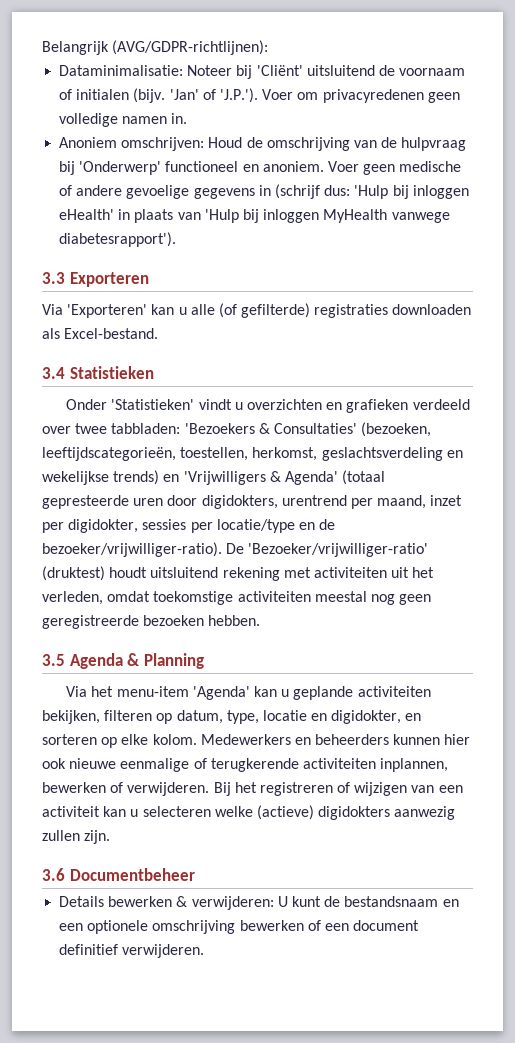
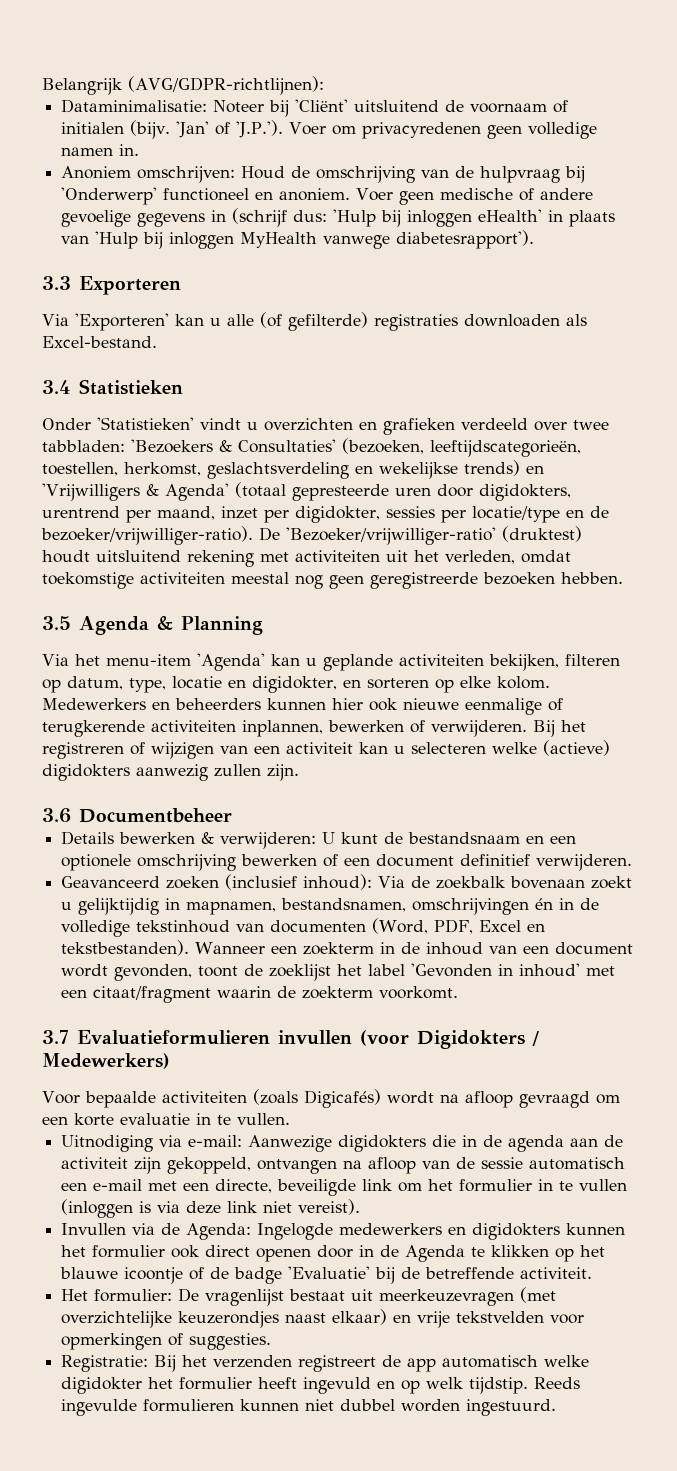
+ Geavanceerd zoeken (inclusief inhoud): Via de zoekbalk bovenaan zoekt u gelijktijdig in mapnamen, bestandsnamen, omschrijvingen én in de volledige tekstinhoud van documenten (Word, PDF, Excel en tekstbestanden). Wanneer een zoekterm in de inhoud van een document wordt gevonden, toont de zoeklijst het label 'Gevonden in inhoud' met een citaat/fragment waarin de zoekterm voorkomt.
+ 3.7 Evaluatieformulieren invullen (voor Digidokters / Medewerkers)
+ Voor bepaalde activiteiten (zoals Digicafés) wordt na afloop gevraagd om een korte evaluatie in te vullen.
+ Uitnodiging via e-mail: Aanwezige digidokters die in de agenda aan de activiteit zijn gekoppeld, ontvangen na afloop van de sessie automatisch een e-mail met een directe, beveiligde link om het formulier in te vullen (inloggen is via deze link niet vereist).
+ Invullen via de Agenda: Ingelogde medewerkers en digidokters kunnen het formulier ook direct openen door in de Agenda te klikken op het blauwe icoontje of de badge 'Evaluatie' bij de betreffende activiteit.
+ Het formulier: De vragenlijst bestaat uit meerkeuzevragen (met overzichtelijke keuzerondjes naast elkaar) en vrije tekstvelden voor opmerkingen of suggesties.
+ Registratie: Bij het verzenden registreert de app automatisch welke digidokter het formulier heeft ingevuld en op welk tijdstip. Reeds ingevulde formulieren kunnen niet dubbel worden ingestuurd.

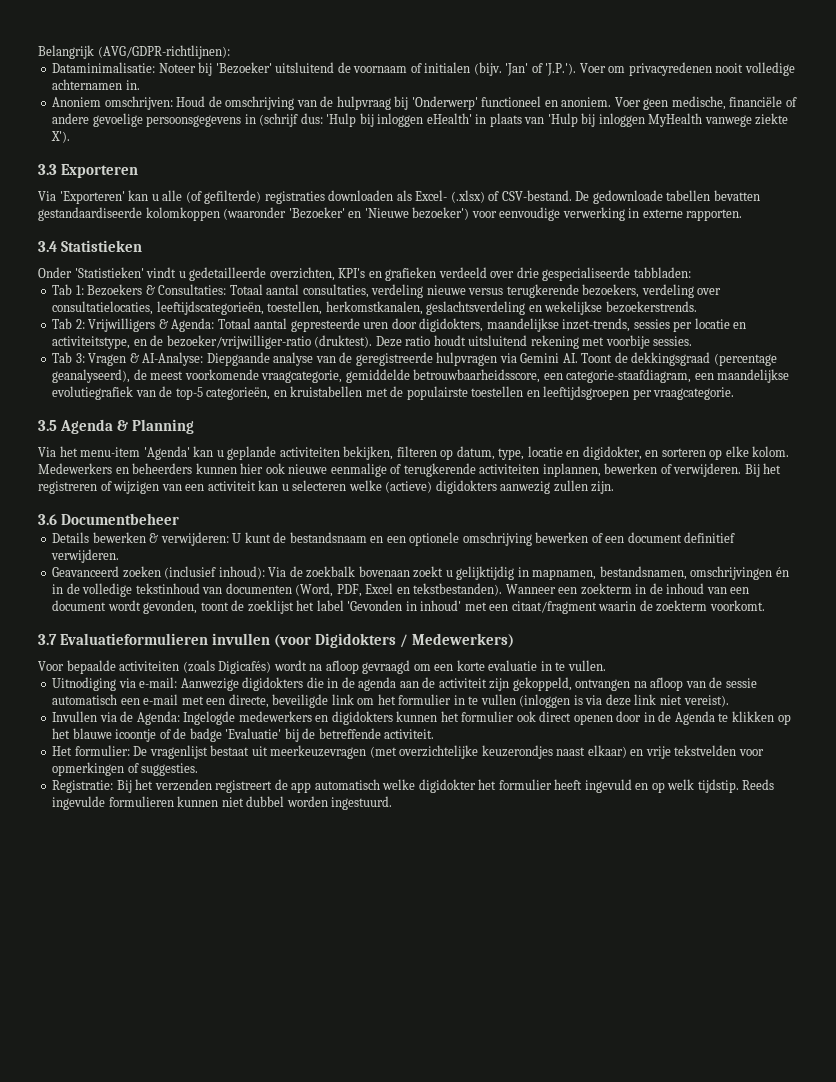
- Dataminimalisatie: Noteer bij 'Cliënt' uitsluitend de voornaam of initialen (bijv.
+ Dataminimalisatie: Noteer bij 'Bezoeker' uitsluitend de voornaam of initialen (bijv.
- 'Jan' of 'J.P.'). Voer om privacyredenen geen volledige namen in.
+ 'Jan' of 'J.P.'). Voer om privacyredenen nooit volledige achternamen in.
- Voer geen medische of andere gevoelige gegevens in (schrijf dus: 'Hulp bij inloggen eHealth' in plaats van 'Hulp bij inloggen MyHealth vanwege diabetesrapport').
+ Voer geen medische, financiële of andere gevoelige persoonsgegevens in (schrijf dus: 'Hulp bij inloggen eHealth' in plaats van 'Hulp bij inloggen MyHealth vanwege ziekte X').
- Via 'Exporteren' kan u alle (of gefilterde) registraties downloaden als Excel-bestand.
+ Via 'Exporteren' kan u alle (of gefilterde) registraties downloaden als Excel- (.xlsx) of CSV-bestand. De gedownloade tabellen bevatten gestandaardiseerde kolomkoppen (waaronder 'Bezoeker' en 'Nieuwe bezoeker') voor eenvoudige verwerking in externe rapporten.
- Onder 'Statistieken' vindt u overzichten en grafieken verdeeld over twee tabbladen: 'Bezoekers & Consultaties' (bezoeken, leeftijdscategorieën, toestellen, herkomst, geslachtsverdeling en wekelijkse trends) en 'Vrijwilligers & Agenda' (totaal gepresteerde uren door digidokters, urentrend per maand, inzet per digidokter, sessies per locatie/type en de bezoeker/vrijwilliger-ratio). De 'Bezoeker/vrijwilliger-ratio' (druktest) houdt uitsluitend rekening met activiteiten uit het verleden, omdat toekomstige activiteiten meestal nog geen geregistreerde bezoeken hebben.
+ Onder 'Statistieken' vindt u gedetailleerde overzichten, KPI's en grafieken verdeeld over drie gespecialiseerde tabbladen:
+ Tab 1: Bezoekers & Consultaties: Totaal aantal consultaties, verdeling nieuwe versus terugkerende bezoekers, verdeling over consultatielocaties, leeftijdscategorieën, toestellen, herkomstkanalen, geslachtsverdeling en wekelijkse bezoekerstrends.
+ Tab 2: Vrijwilligers & Agenda: Totaal aantal gepresteerde uren door digidokters, maandelijkse inzet-trends, sessies per locatie en activiteitstype, en de bezoeker/vrijwilliger-ratio (druktest). Deze ratio houdt uitsluitend rekening met voorbije sessies.
+ Tab 3: Vragen & AI-Analyse: Diepgaande analyse van de geregistreerde hulpvragen via Gemini AI. Toont de dekkingsgraad (percentage geanalyseerd), de meest voorkomende vraagcategorie, gemiddelde betrouwbaarheidsscore, een categorie-staafdiagram, een maandelijkse evolutiegrafiek van de top-5 categorieën, en kruistabellen met de populairste toestellen en leeftijdsgroepen per vraagcategorie.

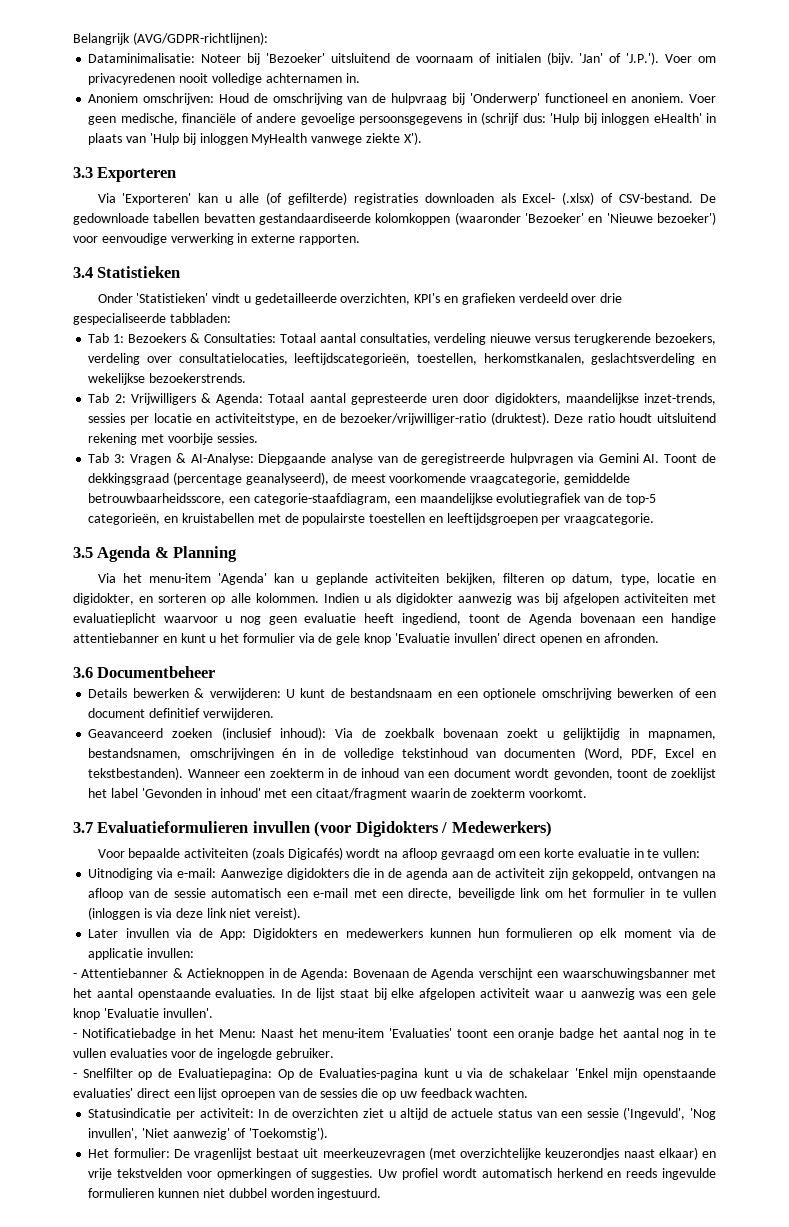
- Via het menu-item 'Agenda' kan u geplande activiteiten bekijken, filteren op datum, type, locatie en digidokter, en sorteren op elke kolom. Medewerkers en beheerders kunnen hier ook nieuwe eenmalige of terugkerende activiteiten inplannen, bewerken of verwijderen. Bij het registreren of wijzigen van een activiteit kan u selecteren welke (actieve) digidokters aanwezig zullen zijn.
+ Via het menu-item 'Agenda' kan u geplande activiteiten bekijken, filteren op datum, type, locatie en digidokter, en sorteren op alle kolommen. Indien u als digidokter aanwezig was bij afgelopen activiteiten met evaluatieplicht waarvoor u nog geen evaluatie heeft ingediend, toont de Agenda bovenaan een handige attentiebanner en kunt u het formulier via de gele knop 'Evaluatie invullen' direct openen en afronden.
- Voor bepaalde activiteiten (zoals Digicafés) wordt na afloop gevraagd om een korte evaluatie in te vullen.
+ Voor bepaalde activiteiten (zoals Digicafés) wordt na afloop gevraagd om een korte evaluatie in te vullen:
- Invullen via de Agenda: Ingelogde medewerkers en digidokters kunnen het formulier ook direct openen door in de Agenda te klikken op het blauwe icoontje of de badge 'Evaluatie' bij de betreffende activiteit.
+ Later invullen via de App: Digidokters en medewerkers kunnen hun formulieren op elk moment via de applicatie invullen:
+ - Attentiebanner & Actieknoppen in de Agenda: Bovenaan de Agenda verschijnt een waarschuwingsbanner met het aantal openstaande evaluaties. In de lijst staat bij elke afgelopen activiteit waar u aanwezig was een gele knop 'Evaluatie invullen'.
+ - Notificatiebadge in het Menu: Naast het menu-item 'Evaluaties' toont een oranje badge het aantal nog in te vullen evaluaties voor de ingelogde gebruiker.
+ - Snelfilter op de Evaluatiepagina: Op de Evaluaties-pagina kunt u via de schakelaar 'Enkel mijn openstaande evaluaties' direct een lijst oproepen van de sessies die op uw feedback wachten.
+ Statusindicatie per activiteit: In de overzichten ziet u altijd de actuele status van een sessie ('Ingevuld', 'Nog invullen', 'Niet aanwezig' of 'Toekomstig').
- Het formulier: De vragenlijst bestaat uit meerkeuzevragen (met overzichtelijke keuzerondjes naast elkaar) en vrije tekstvelden voor opmerkingen of suggesties.
- Registratie: Bij het verzenden registreert de app automatisch welke digidokter het formulier heeft ingevuld en op welk tijdstip. Reeds ingevulde formulieren kunnen niet dubbel worden ingestuurd.
+ Het formulier: De vragenlijst bestaat uit meerkeuzevragen (met overzichtelijke keuzerondjes naast elkaar) en vrije tekstvelden voor opmerkingen of suggesties. Uw profiel wordt automatisch herkend en reeds ingevulde formulieren kunnen niet dubbel worden ingestuurd.

